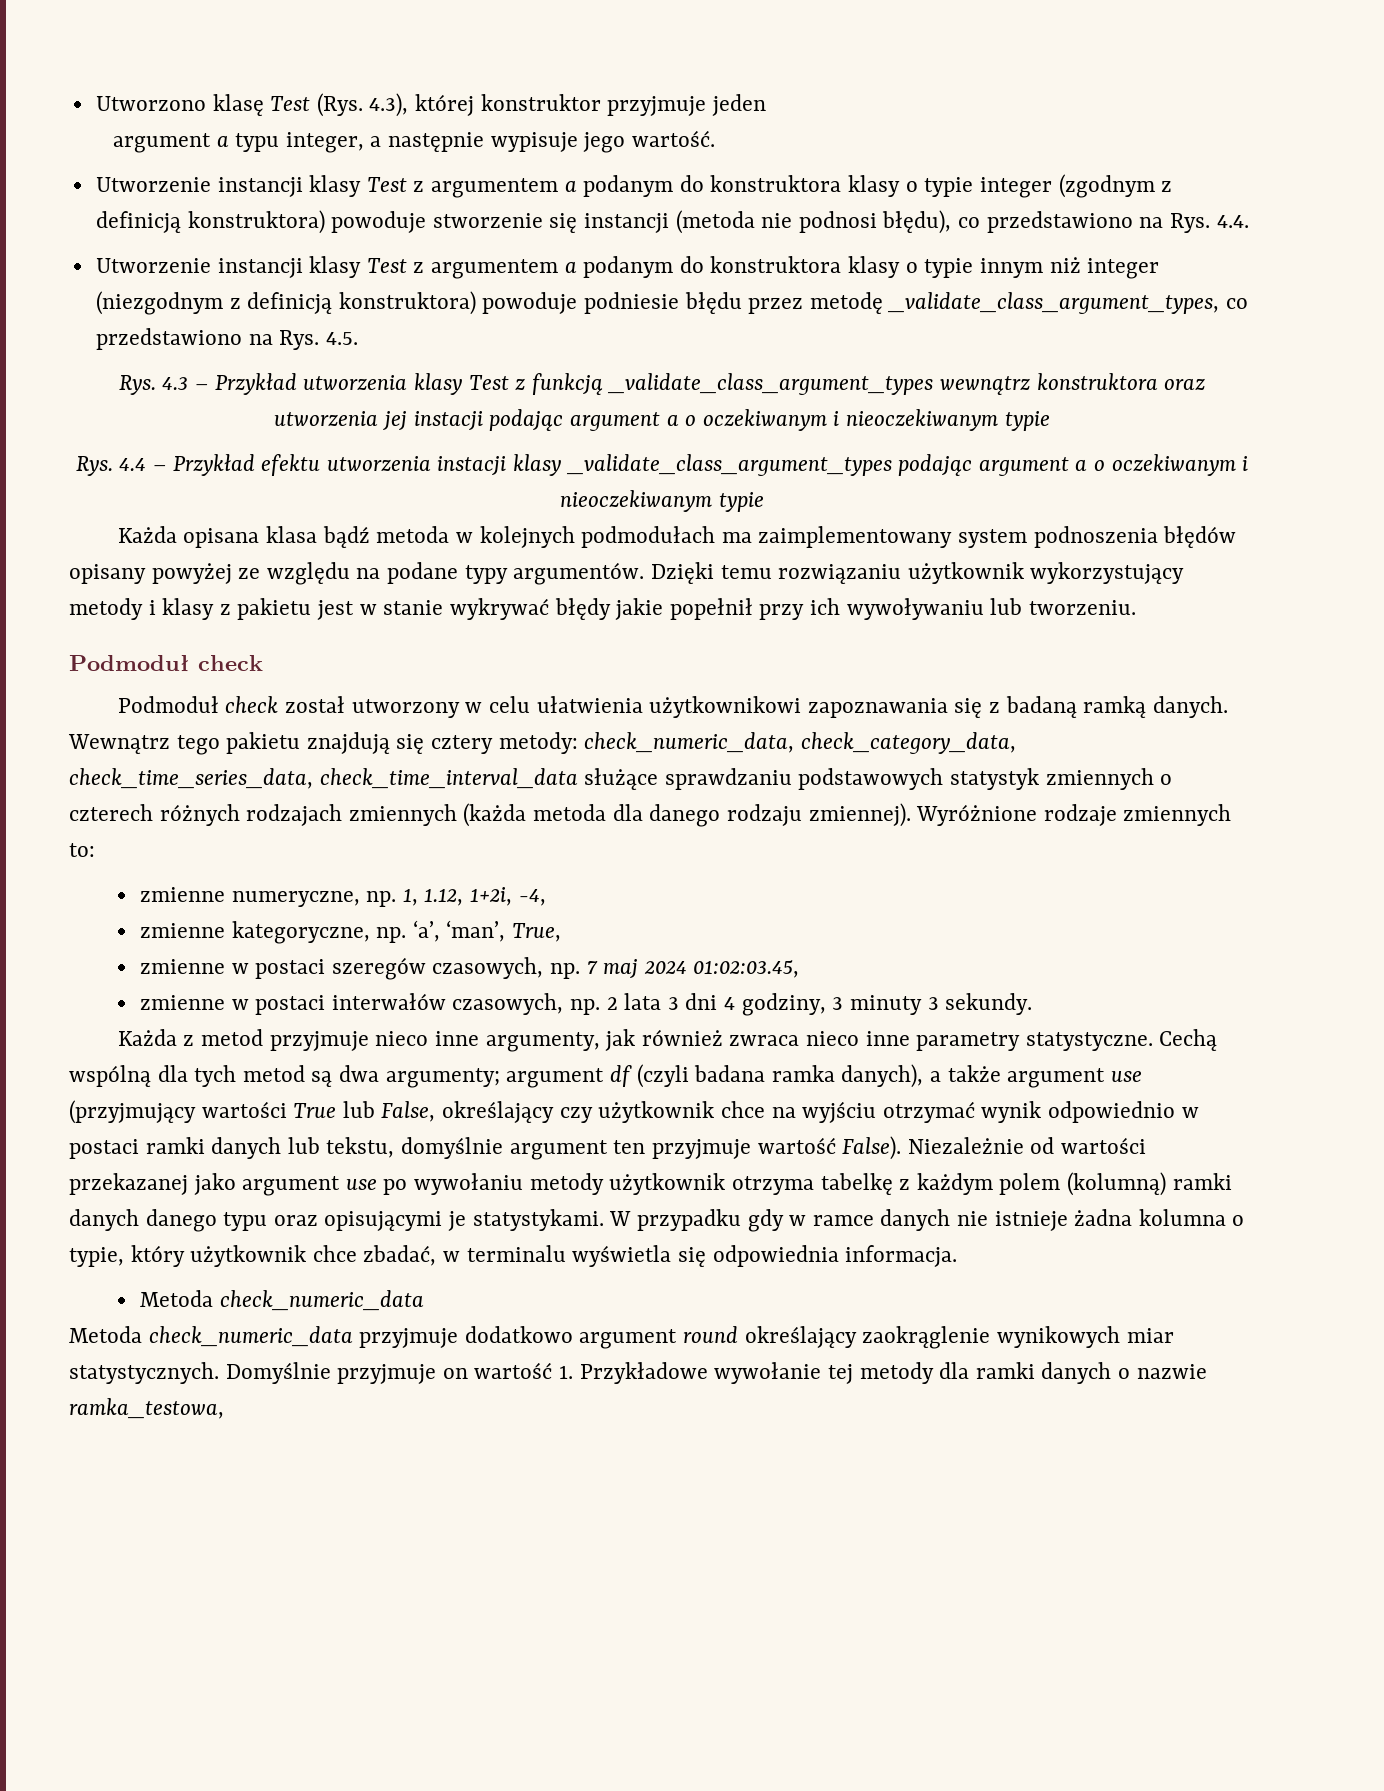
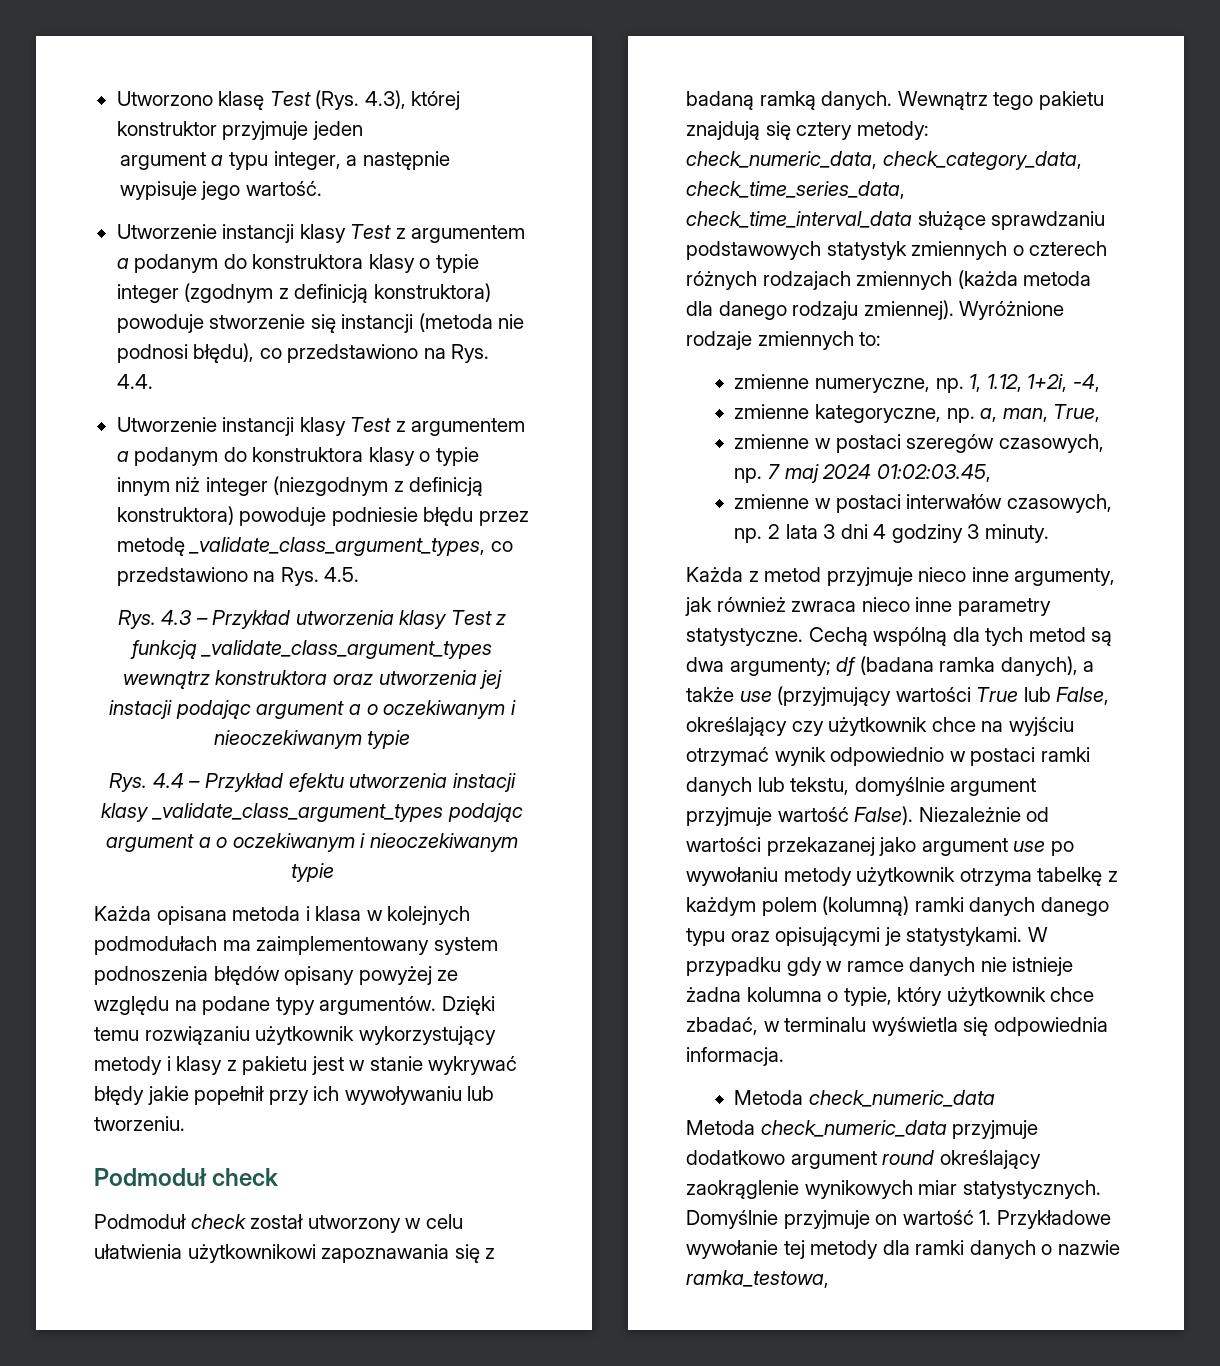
- Każda opisana klasa bądź metoda w kolejnych podmodułach ma zaimplementowany system podnoszenia błędów opisany powyżej ze względu na podane typy argumentów.
+ Każda opisana metoda i klasa w kolejnych podmodułach ma zaimplementowany system podnoszenia błędów opisany powyżej ze względu na podane typy argumentów.
- zmienne kategoryczne, np. ‘a’, ‘man’, True,
+ zmienne kategoryczne, np. a, man, True,
- zmienne w postaci interwałów czasowych, np. 2 lata 3 dni 4 godziny, 3 minuty 3 sekundy.
+ zmienne w postaci interwałów czasowych, np. 2 lata 3 dni 4 godziny 3 minuty.
- Cechą wspólną dla tych metod są dwa argumenty; argument df (czyli badana ramka danych), a także argument use (przyjmujący wartości True lub False, określający czy użytkownik chce na wyjściu otrzymać wynik odpowiednio w postaci ramki danych lub tekstu, domyślnie argument ten przyjmuje wartość False).
+ Cechą wspólną dla tych metod są dwa argumenty; df (badana ramka danych), a także use (przyjmujący wartości True lub False, określający czy użytkownik chce na wyjściu otrzymać wynik odpowiednio w postaci ramki danych lub tekstu, domyślnie argument przyjmuje wartość False).

